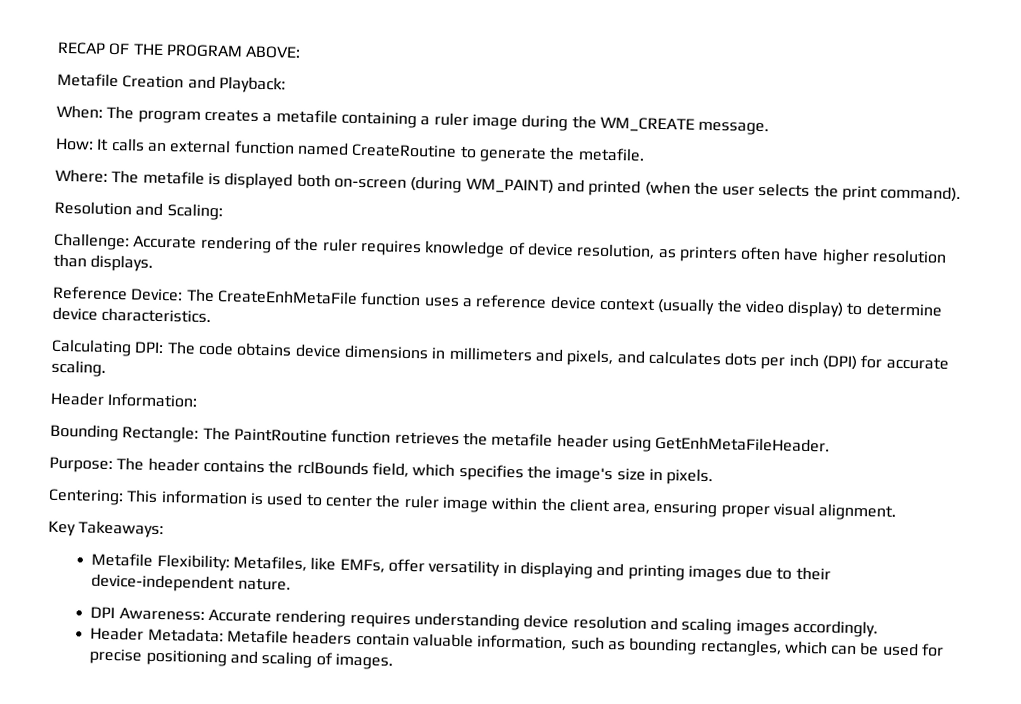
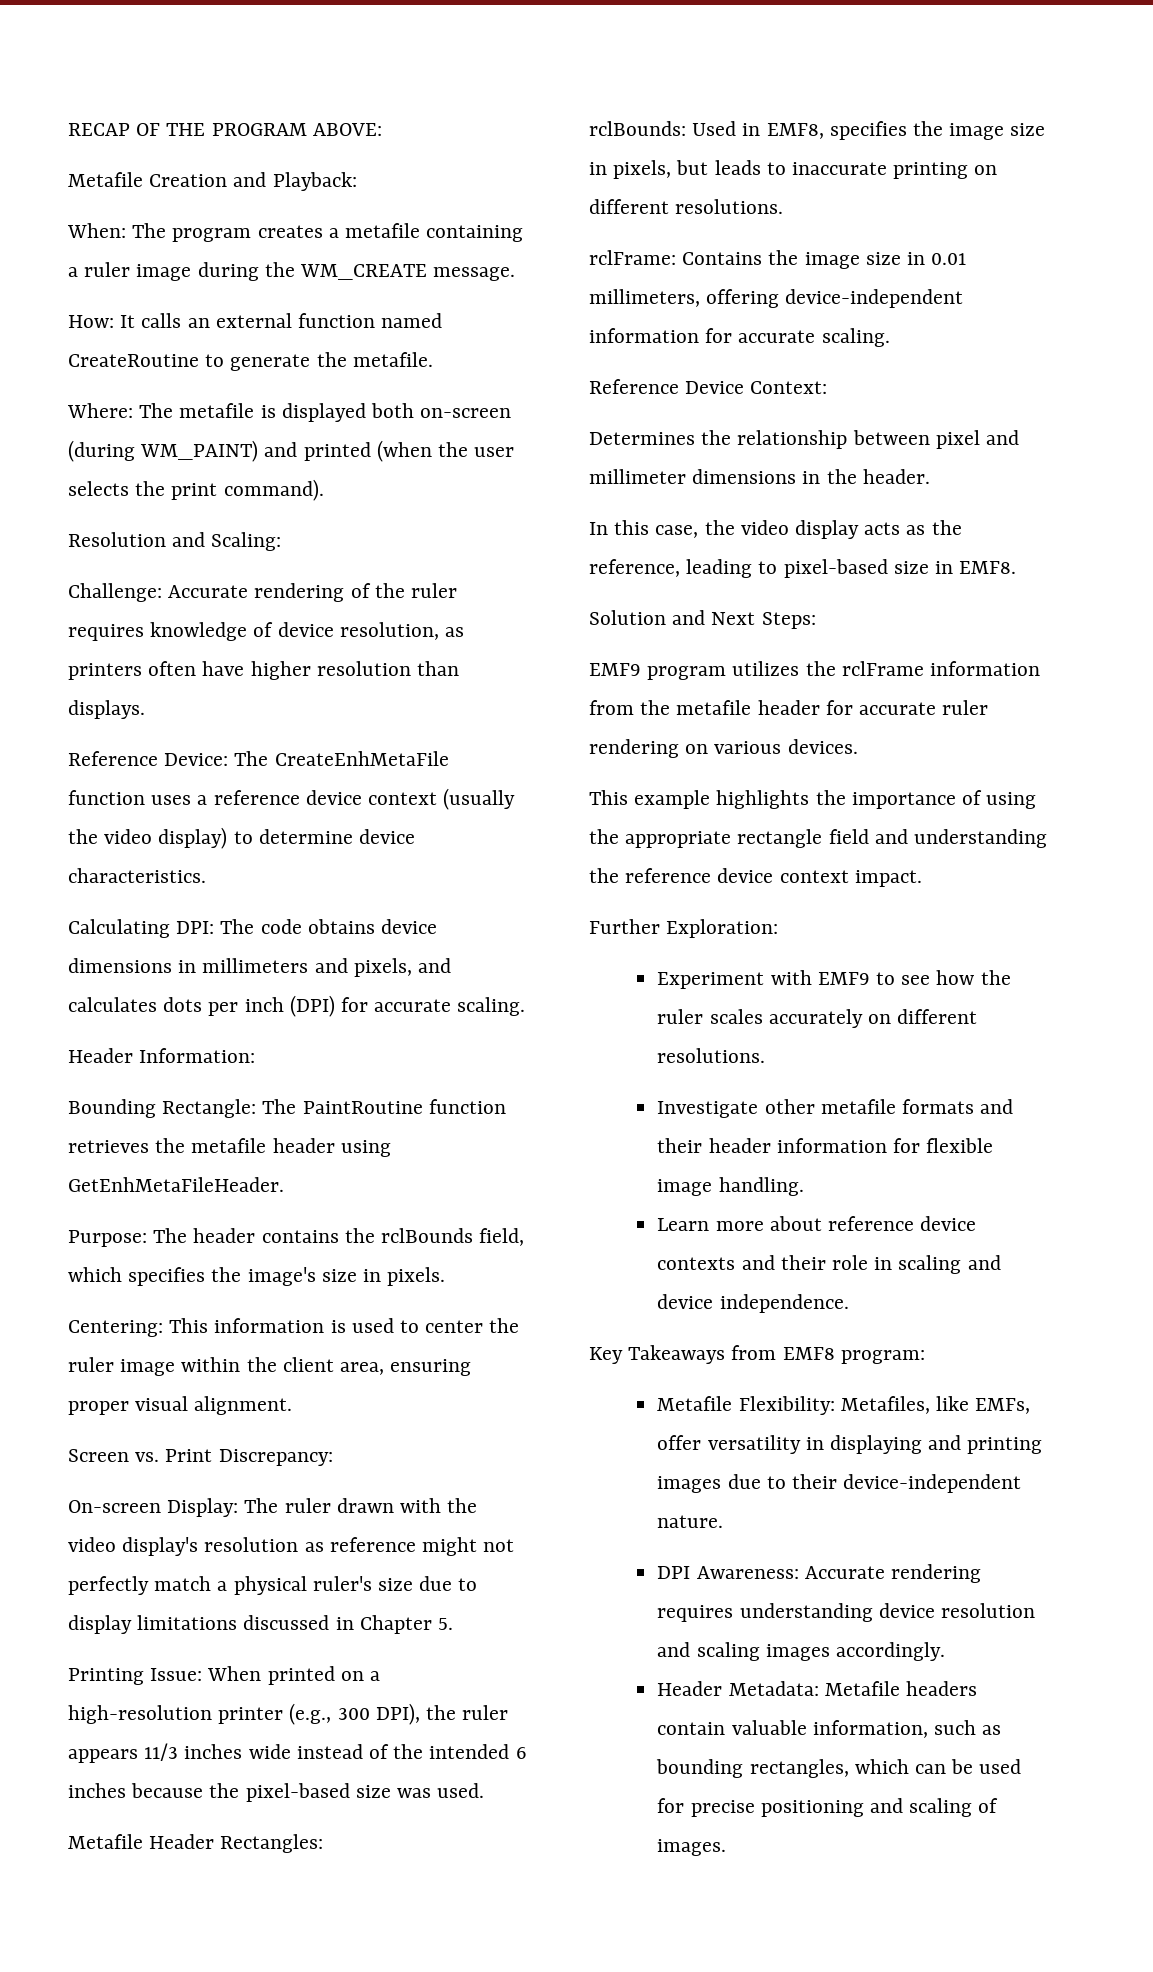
- Key Takeaways:
+ Screen vs. Print Discrepancy:
+ On-screen Display: The ruler drawn with the video display's resolution as reference might not perfectly match a physical ruler's size due to display limitations discussed in Chapter 5.
+ Printing Issue: When printed on a high-resolution printer (e.g., 300 DPI), the ruler appears 11/3 inches wide instead of the intended 6 inches because the pixel-based size was used.
+ Metafile Header Rectangles:
+ rclBounds: Used in EMF8, specifies the image size in pixels, but leads to inaccurate printing on different resolutions.
+ rclFrame: Contains the image size in 0.01 millimeters, offering device-independent information for accurate scaling.
+ Reference Device Context:
+ Determines the relationship between pixel and millimeter dimensions in the header.
+ In this case, the video display acts as the reference, leading to pixel-based size in EMF8.
+ Solution and Next Steps:
+ EMF9 program utilizes the rclFrame information from the metafile header for accurate ruler rendering on various devices.
+ This example highlights the importance of using the appropriate rectangle field and understanding the reference device context impact.
+ Further Exploration:
+ Experiment with EMF9 to see how the ruler scales accurately on different resolutions.
+ Investigate other metafile formats and their header information for flexible image handling.
+ Learn more about reference device contexts and their role in scaling and device independence.
+ Key Takeaways from EMF8 program:

